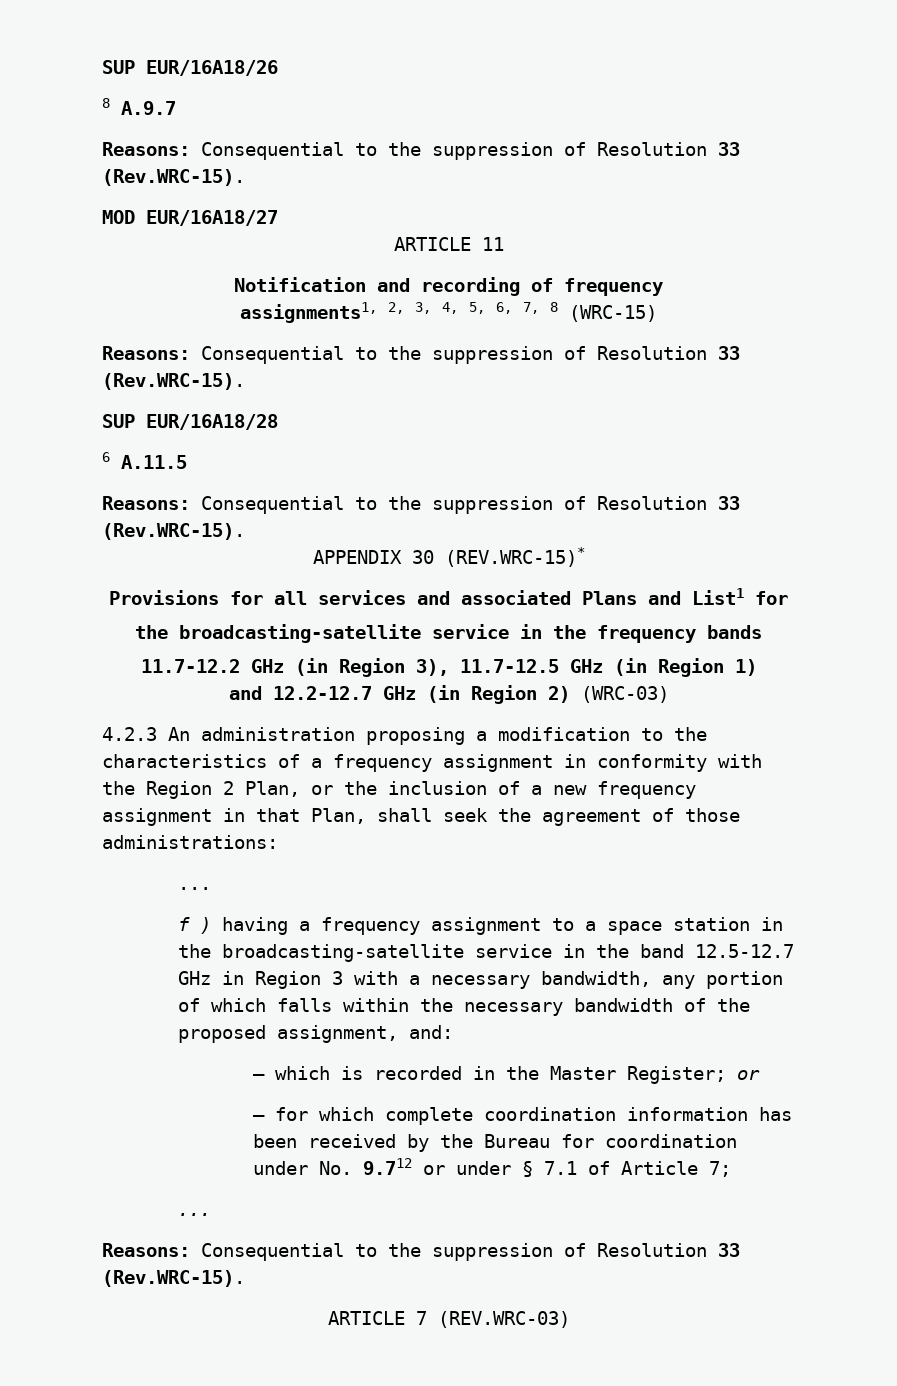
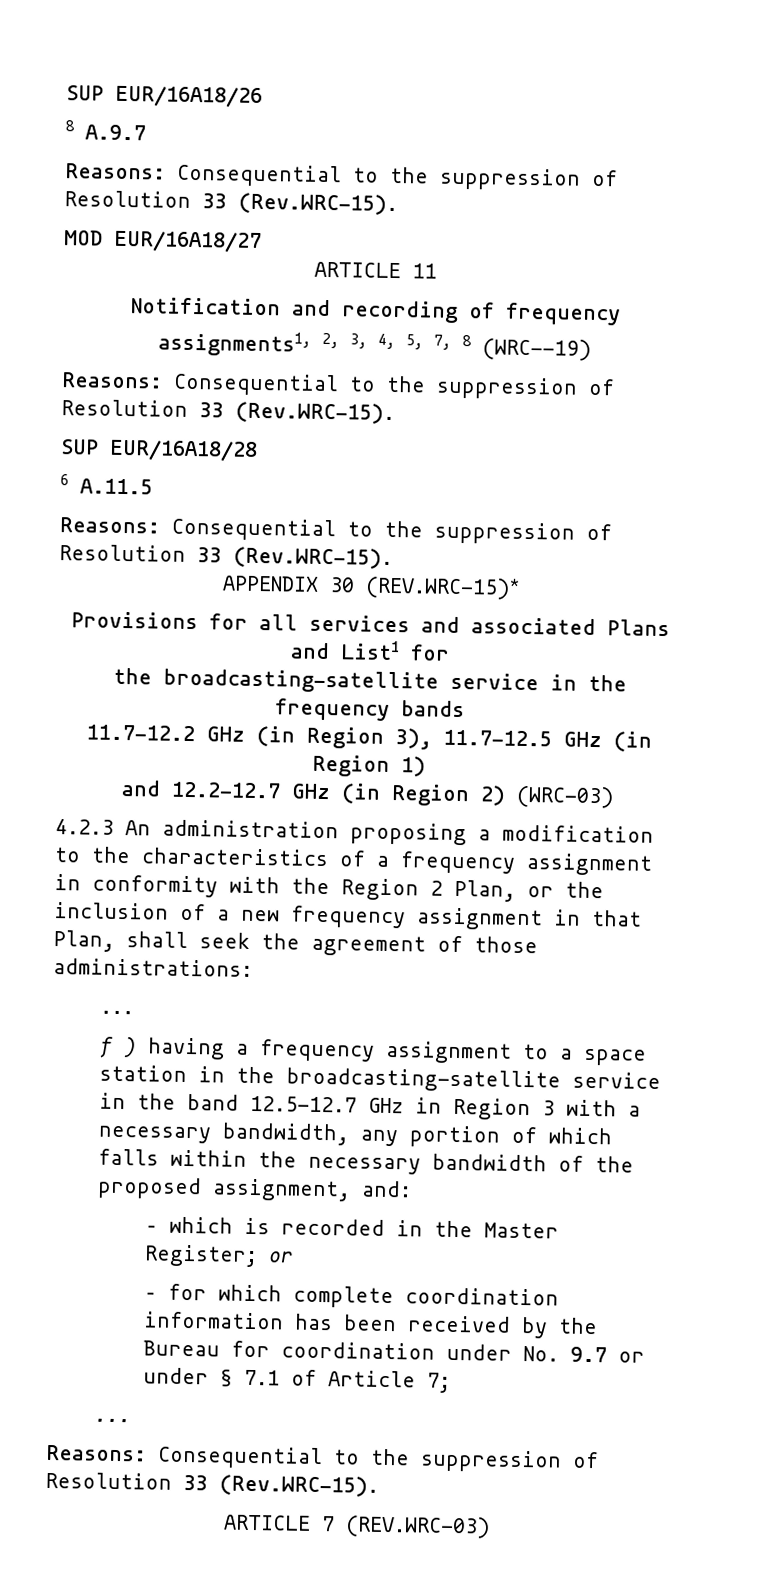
- assignments1, 2, 3, 4, 5, 6, 7, 8 (WRC-15)
+ assignments1, 2, 3, 4, 5, 7, 8 (WRC--19)
- – for which complete coordination information has been received by the Bureau for coordination under No. 9.712 or under § 7.1 of Article 7;
+ – for which complete coordination information has been received by the Bureau for coordination under No. 9.7 or under § 7.1 of Article 7;

